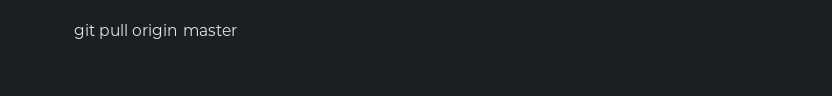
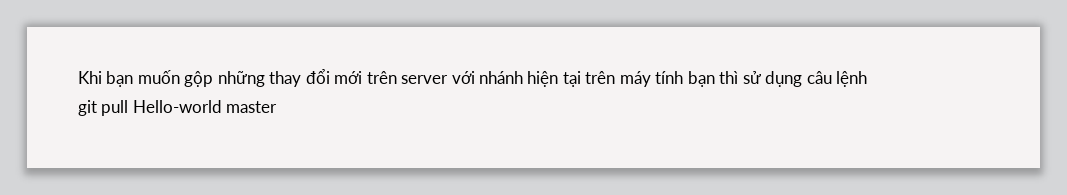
+ Khi bạn muốn gộp những thay đổi mới trên server với nhánh hiện tại trên máy tính bạn thì sử dụng câu lệnh
- git pull origin master
+ git pull Hello-world master

